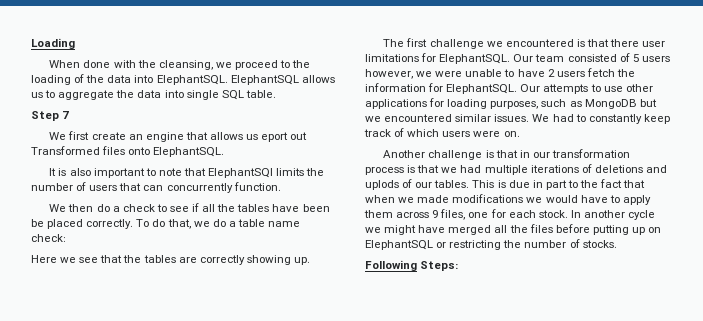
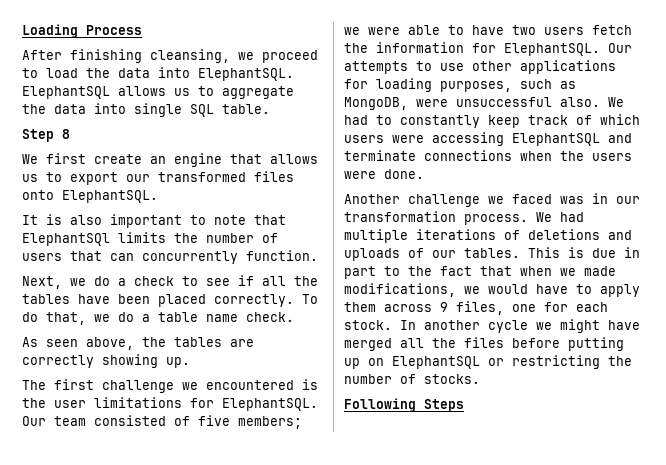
- Loading
- When done with the cleansing, we proceed to the loading of the data into ElephantSQL.
+ Loading Process
+ After finishing cleansing, we proceed to load the data into ElephantSQL.
- Step 7
+ Step 8
- We first create an engine that allows us eport out Transformed files onto ElephantSQL.
+ We first create an engine that allows us to export our transformed files onto ElephantSQL.
- We then do a check to see if all the tables have been be placed correctly.
+ Next, we do a check to see if all the tables have been placed correctly.
- To do that, we do a table name check:
- Here we see that the tables are correctly showing up.
+ To do that, we do a table name check.
+ As seen above, the tables are correctly showing up.
- The first challenge we encountered is that there user limitations for ElephantSQL.
+ The first challenge we encountered is the user limitations for ElephantSQL.
- Our team consisted of 5 users however, we were unable to have 2 users fetch the information for ElephantSQL.
+ Our team consisted of five members; we were able to have two users fetch the information for ElephantSQL.
- Our attempts to use other applications for loading purposes, such as MongoDB but we encountered similar issues.
+ Our attempts to use other applications for loading purposes, such as MongoDB, were unsuccessful also.
- We had to constantly keep track of which users were on.
- Another challenge is that in our transformation process is that we had multiple iterations of deletions and uplods of our tables.
+ We had to constantly keep track of which users were accessing ElephantSQL and terminate connections when the users were done.
+ Another challenge we faced was in our transformation process. We had multiple iterations of deletions and uploads of our tables.
- This is due in part to the fact that when we made modifications we would have to apply them across 9 files, one for each stock.
+ This is due in part to the fact that when we made modifications, we would have to apply them across 9 files, one for each stock.
- Following Steps:
+ Following Steps

